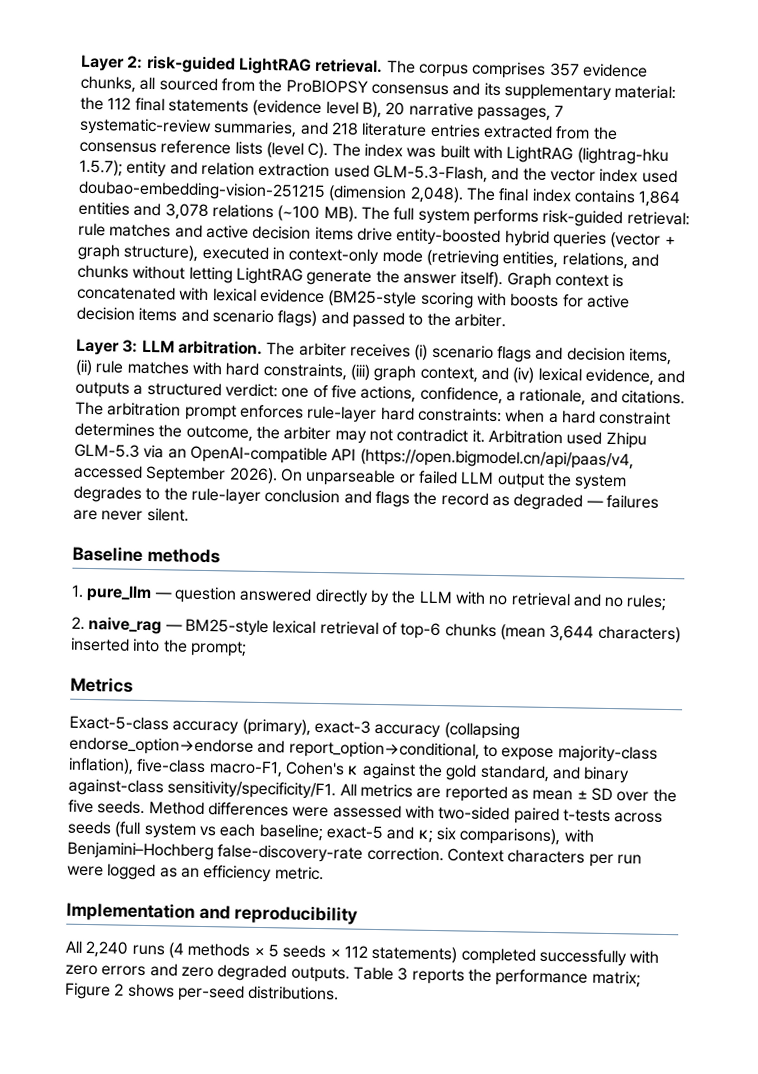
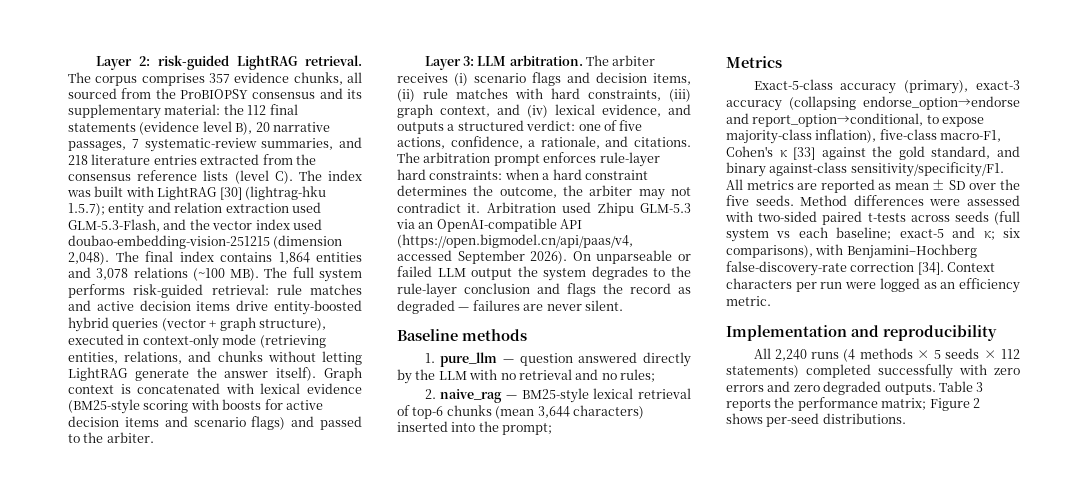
- the 112 final statements (evidence level B), 20 narrative passages, 7 systematic-review summaries, and 218 literature entries extracted from the consensus reference lists (level C). The index was built with LightRAG (lightrag-hku 1.5.7);
+ the 112 final statements (evidence level B), 20 narrative passages, 7 systematic-review summaries, and 218 literature entries extracted from the consensus reference lists (level C). The index was built with LightRAG [30] (lightrag-hku 1.5.7);
- Exact-5-class accuracy (primary), exact-3 accuracy (collapsing endorse_option→endorse and report_option→conditional, to expose majority-class inflation), five-class macro-F1, Cohen's κ against the gold standard, and binary against-class sensitivity/specificity/F1.
+ Exact-5-class accuracy (primary), exact-3 accuracy (collapsing endorse_option→endorse and report_option→conditional, to expose majority-class inflation), five-class macro-F1, Cohen's κ [33] against the gold standard, and binary against-class sensitivity/specificity/F1.
- Method differences were assessed with two-sided paired t-tests across seeds (full system vs each baseline; exact-5 and κ; six comparisons), with Benjamini–Hochberg false-discovery-rate correction.
+ Method differences were assessed with two-sided paired t-tests across seeds (full system vs each baseline; exact-5 and κ; six comparisons), with Benjamini–Hochberg false-discovery-rate correction [34].

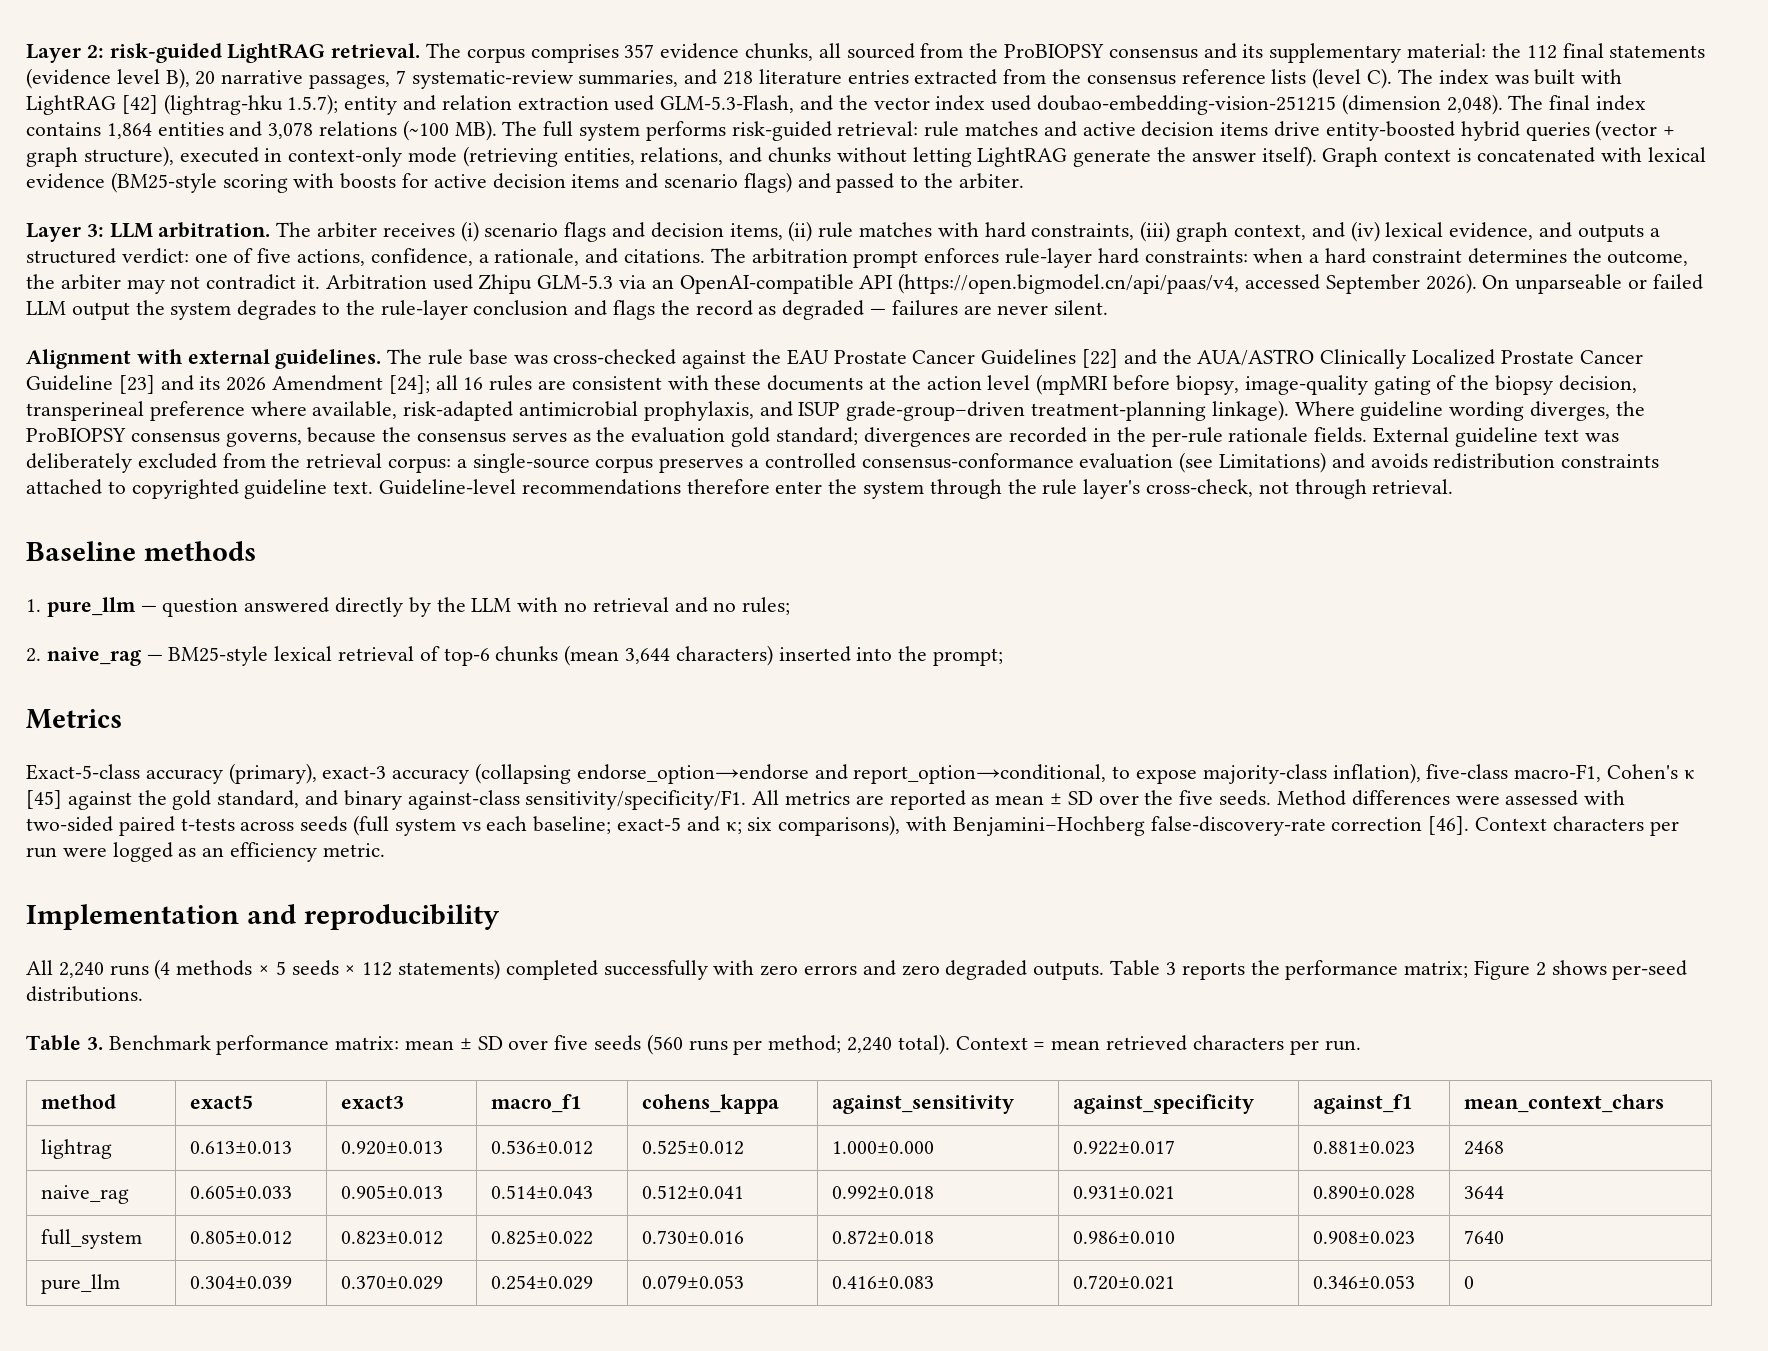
- the 112 final statements (evidence level B), 20 narrative passages, 7 systematic-review summaries, and 218 literature entries extracted from the consensus reference lists (level C). The index was built with LightRAG [30] (lightrag-hku 1.5.7);
+ the 112 final statements (evidence level B), 20 narrative passages, 7 systematic-review summaries, and 218 literature entries extracted from the consensus reference lists (level C). The index was built with LightRAG [42] (lightrag-hku 1.5.7);
+ Alignment with external guidelines. The rule base was cross-checked against the EAU Prostate Cancer Guidelines [22] and the AUA/ASTRO Clinically Localized Prostate Cancer Guideline [23] and its 2026 Amendment [24]; all 16 rules are consistent with these documents at the action level (mpMRI before biopsy, image-quality gating of the biopsy decision, transperineal preference where available, risk-adapted antimicrobial prophylaxis, and ISUP grade-group–driven treatment-planning linkage). Where guideline wording diverges, the ProBIOPSY consensus governs, because the consensus serves as the evaluation gold standard; divergences are recorded in the per-rule rationale fields. External guideline text was deliberately excluded from the retrieval corpus: a single-source corpus preserves a controlled consensus-conformance evaluation (see Limitations) and avoids redistribution constraints attached to copyrighted guideline text. Guideline-level recommendations therefore enter the system through the rule layer's cross-check, not through retrieval.
- Exact-5-class accuracy (primary), exact-3 accuracy (collapsing endorse_option→endorse and report_option→conditional, to expose majority-class inflation), five-class macro-F1, Cohen's κ [33] against the gold standard, and binary against-class sensitivity/specificity/F1.
+ Exact-5-class accuracy (primary), exact-3 accuracy (collapsing endorse_option→endorse and report_option→conditional, to expose majority-class inflation), five-class macro-F1, Cohen's κ [45] against the gold standard, and binary against-class sensitivity/specificity/F1.
- Method differences were assessed with two-sided paired t-tests across seeds (full system vs each baseline; exact-5 and κ; six comparisons), with Benjamini–Hochberg false-discovery-rate correction [34].
+ Method differences were assessed with two-sided paired t-tests across seeds (full system vs each baseline; exact-5 and κ; six comparisons), with Benjamini–Hochberg false-discovery-rate correction [46].
+ Table 3. Benchmark performance matrix: mean ± SD over five seeds (560 runs per method; 2,240 total). Context = mean retrieved characters per run.
+ method | exact5 | exact3 | macro_f1 | cohens_kappa | against_sensitivity | against_specificity | against_f1 | mean_context_chars
+ lightrag | 0.613±0.013 | 0.920±0.013 | 0.536±0.012 | 0.525±0.012 | 1.000±0.000 | 0.922±0.017 | 0.881±0.023 | 2468
+ naive_rag | 0.605±0.033 | 0.905±0.013 | 0.514±0.043 | 0.512±0.041 | 0.992±0.018 | 0.931±0.021 | 0.890±0.028 | 3644
+ full_system | 0.805±0.012 | 0.823±0.012 | 0.825±0.022 | 0.730±0.016 | 0.872±0.018 | 0.986±0.010 | 0.908±0.023 | 7640
+ pure_llm | 0.304±0.039 | 0.370±0.029 | 0.254±0.029 | 0.079±0.053 | 0.416±0.083 | 0.720±0.021 | 0.346±0.053 | 0

